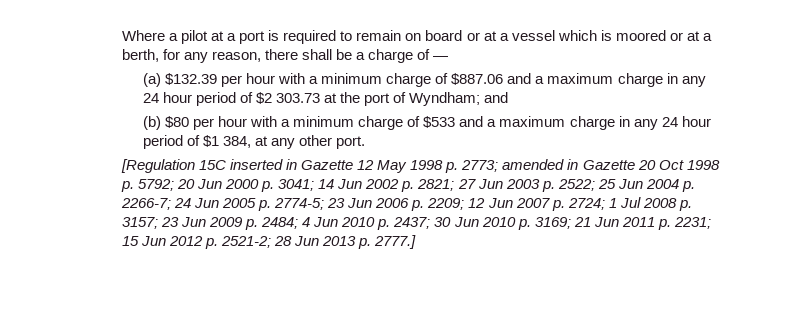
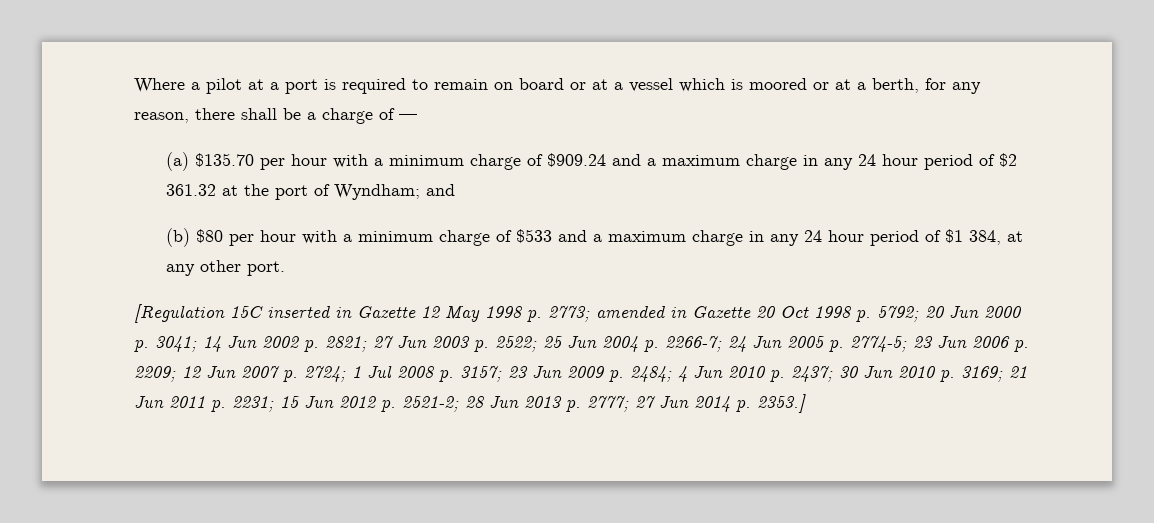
- (a) $132.39 per hour with a minimum charge of $887.06 and a maximum charge in any 24 hour period of $2 303.73 at the port of Wyndham; and
+ (a) $135.70 per hour with a minimum charge of $909.24 and a maximum charge in any 24 hour period of $2 361.32 at the port of Wyndham; and
- 28 Jun 2013 p. 2777.]
+ 28 Jun 2013 p. 2777; 27 Jun 2014 p. 2353.]

